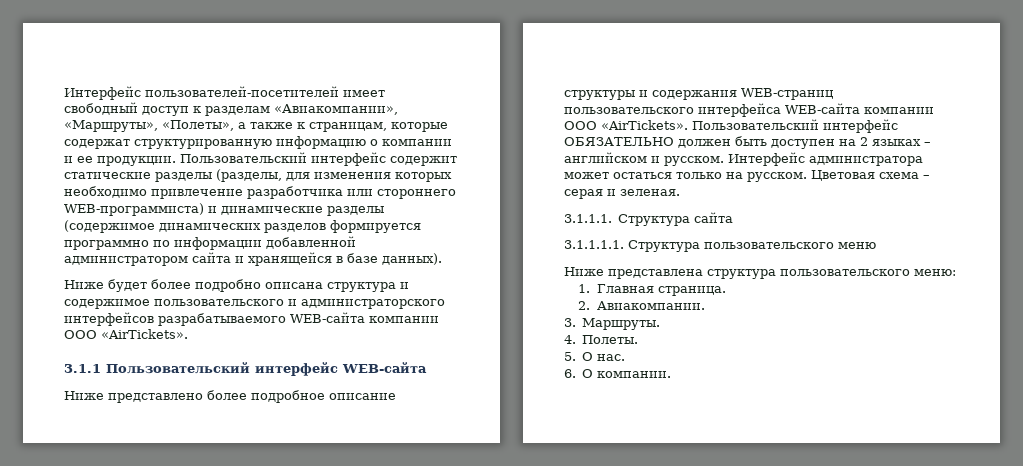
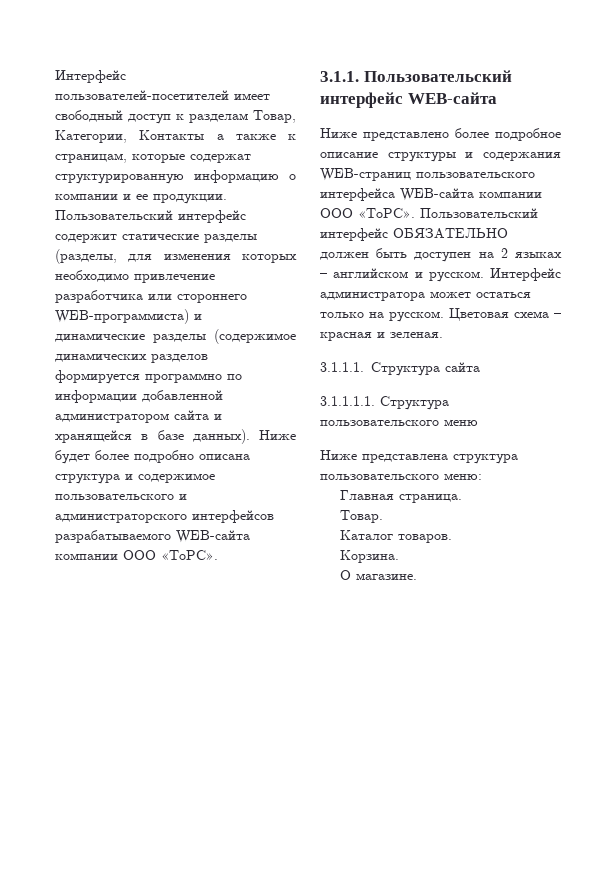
- Интерфейс пользователей-посетителей имеет свободный доступ к разделам «Авиакомпании», «Маршруты», «Полеты», а также к страницам, которые содержат структурированную информацию о компании и ее продукции.
+ Интерфейс пользователей-посетителей имеет свободный доступ к разделам Товар, Категории, Контакты а также к страницам, которые содержат структурированную информацию о компании и ее продукции.
- Пользовательский интерфейс содержит статические разделы (разделы, для изменения которых необходимо привлечение разработчика или стороннего WEB-программиста) и динамические разделы (содержимое динамических разделов формируется программно по информации добавленной администратором сайта и хранящейся в базе данных).
- Ниже будет более подробно описана структура и содержимое пользовательского и администраторского интерфейсов разрабатываемого WEB-сайта компании ООО «AirTickets».
- 3.1.1 Пользовательский интерфейс WEB-сайта
+ Пользовательский интерфейс содержит статические разделы (разделы, для изменения которых необходимо привлечение разработчика или стороннего WEB-программиста) и динамические разделы (содержимое динамических разделов формируется программно по информации добавленной администратором сайта и хранящейся в базе данных). Ниже будет более подробно описана структура и содержимое пользовательского и администраторского интерфейсов разрабатываемого WEB-сайта компании ООО «ToPC».
+ 3.1.1. Пользовательский интерфейс WEB-сайта
- Ниже представлено более подробное описание структуры и содержания WEB-страниц пользовательского интерфейса WEB-сайта компании ООО «AirTickets».
+ Ниже представлено более подробное описание структуры и содержания WEB-страниц пользовательского интерфейса WEB-сайта компании ООО «ToPC».
- Цветовая схема – серая и зеленая.
+ Цветовая схема – красная и зеленая.
- 1. Главная страница.
+ Главная страница.
- 2. Авиакомпании.
- 3. Маршруты.
- 4. Полеты.
- 5. О нас.
- 6. О компании.
+ Товар.
+ Каталог товаров.
+ Корзина.
+ О магазине.

